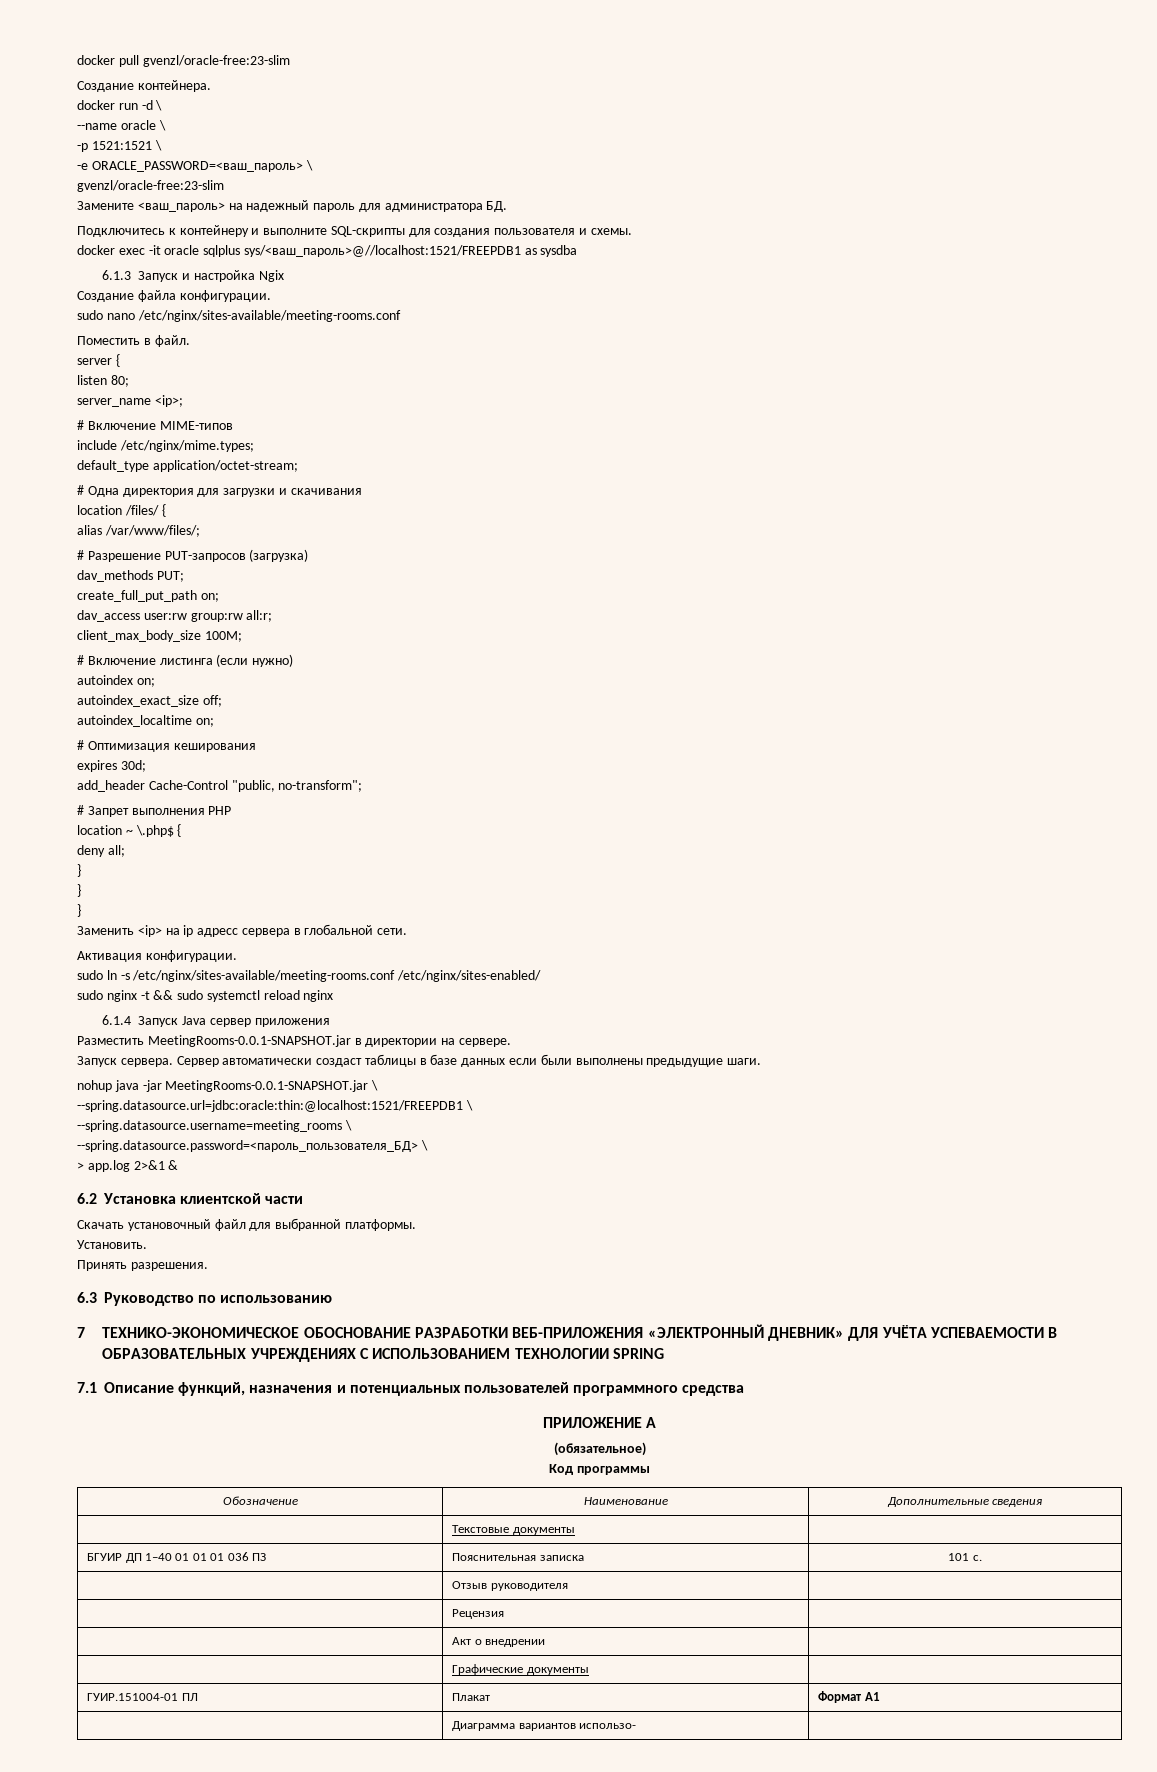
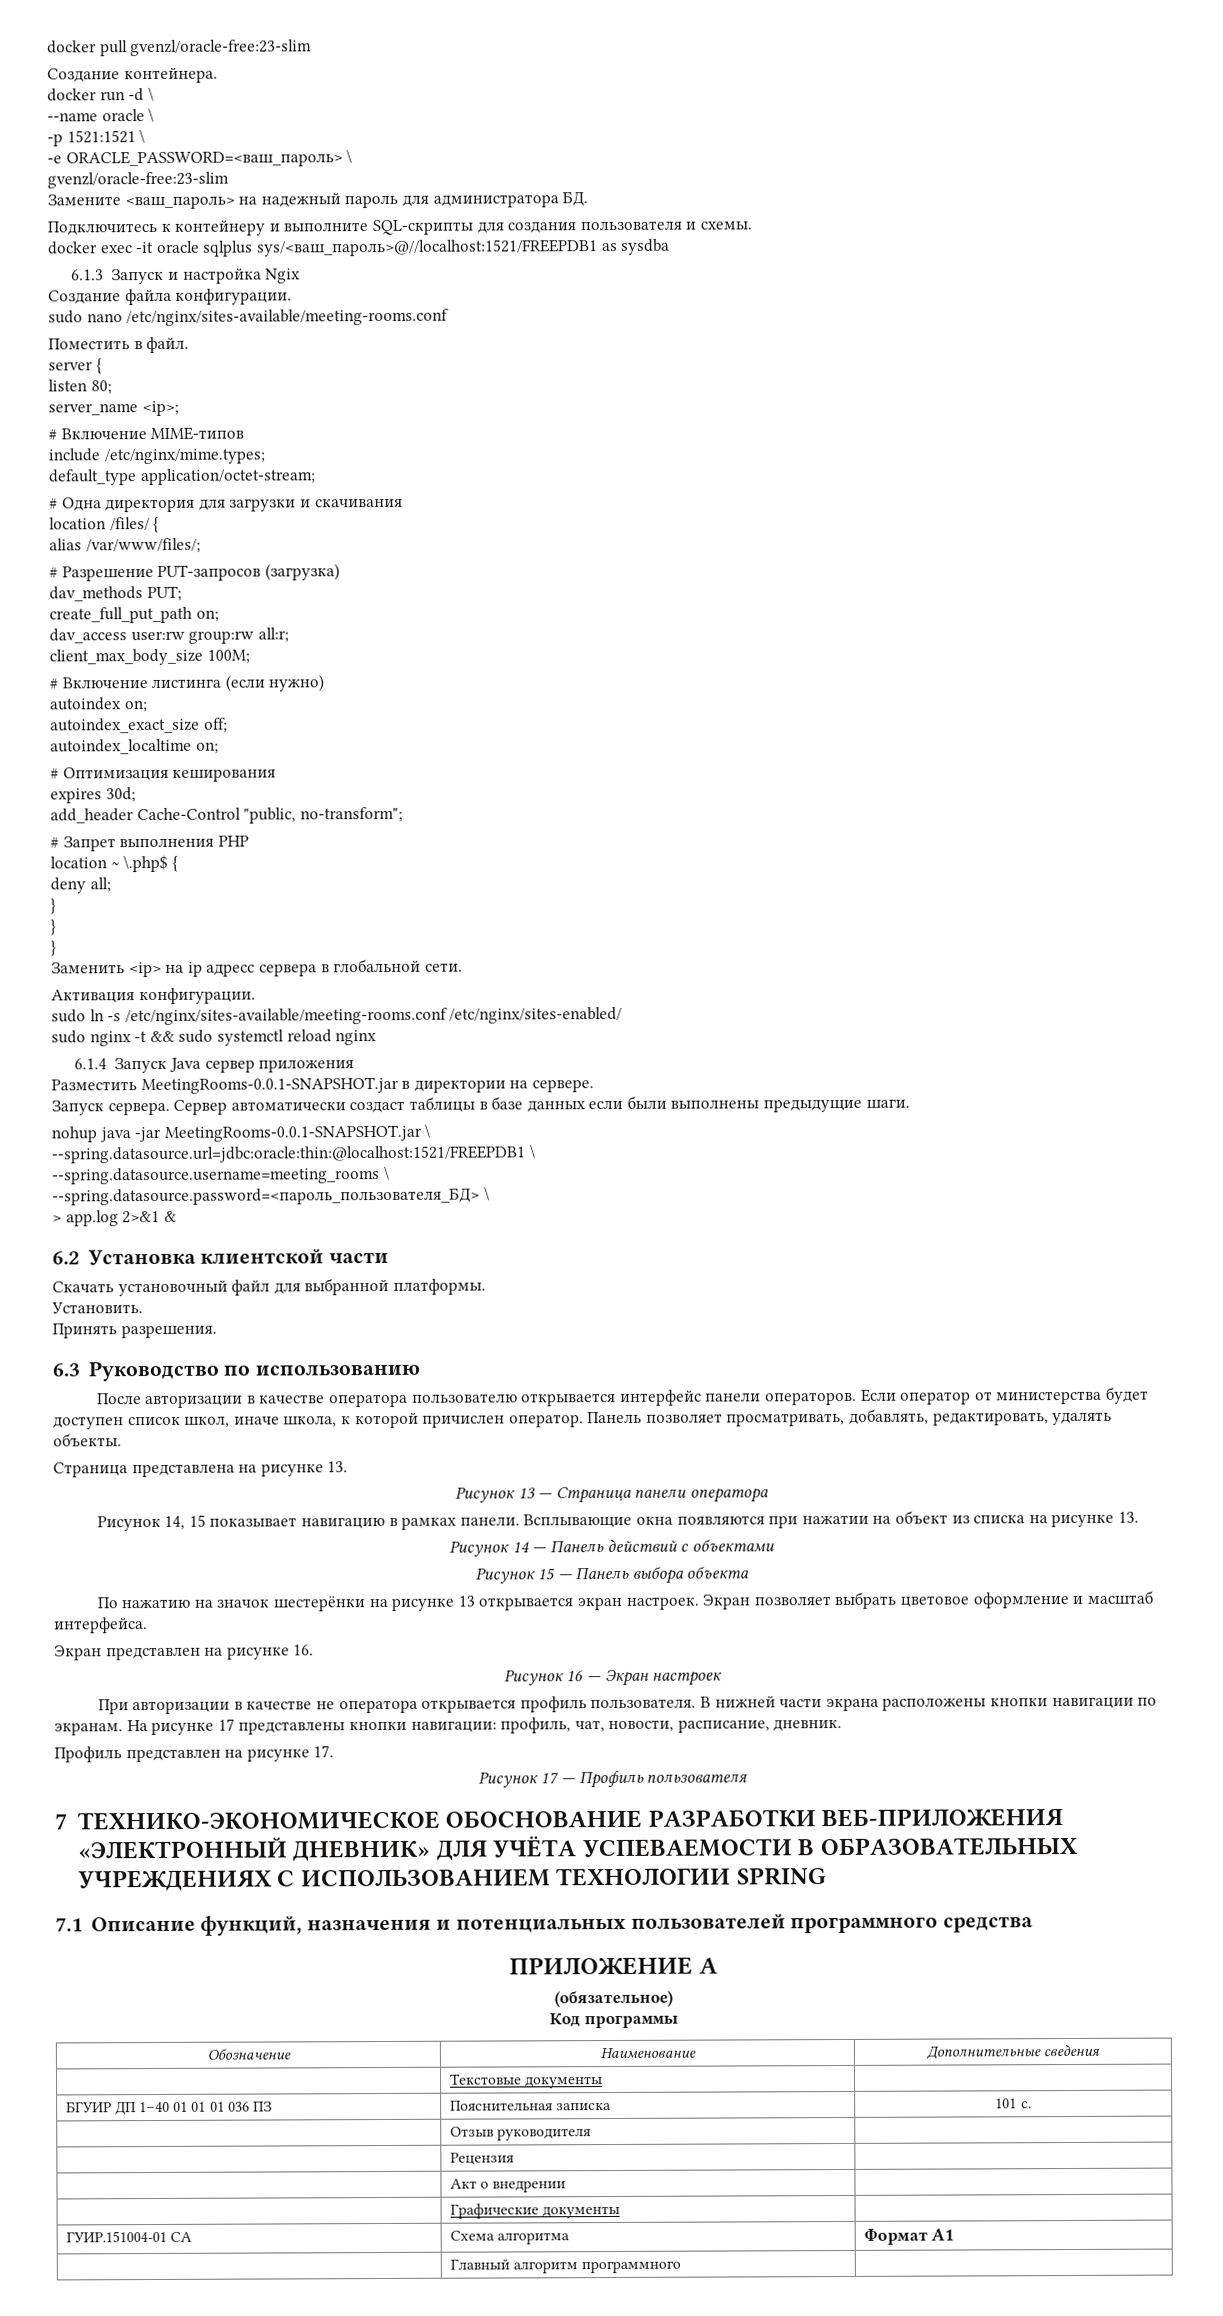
+ После авторизации в качестве оператора пользователю открывается интерфейс панели операторов. Если оператор от министерства будет доступен список школ, иначе школа, к которой причислен оператор. Панель позволяет просматривать, добавлять, редактировать, удалять объекты.
+ Страница представлена на рисунке 13.
+ Рисунок 13 — Страница панели оператора
+ Рисунок 14, 15 показывает навигацию в рамках панели. Всплывающие окна появляются при нажатии на объект из списка на рисунке 13.
+ Рисунок 14 — Панель действий с объектами
+ Рисунок 15 — Панель выбора объекта
+ По нажатию на значок шестерёнки на рисунке 13 открывается экран настроек. Экран позволяет выбрать цветовое оформление и масштаб интерфейса.
+ Экран представлен на рисунке 16.
+ Рисунок 16 — Экран настроек
+ При авторизации в качестве не оператора открывается профиль пользователя. В нижней части экрана расположены кнопки навигации по экранам. На рисунке 17 представлены кнопки навигации: профиль, чат, новости, расписание, дневник.
+ Профиль представлен на рисунке 17.
+ Рисунок 17 — Профиль пользователя
- ГУИР.151004-01 ПЛ | Плакат | Формат А1
+ ГУИР.151004-01 СА | Схема алгоритма | Формат А1
- | Диаграмма вариантов использо- |
+ | Главный алгоритм программного |

